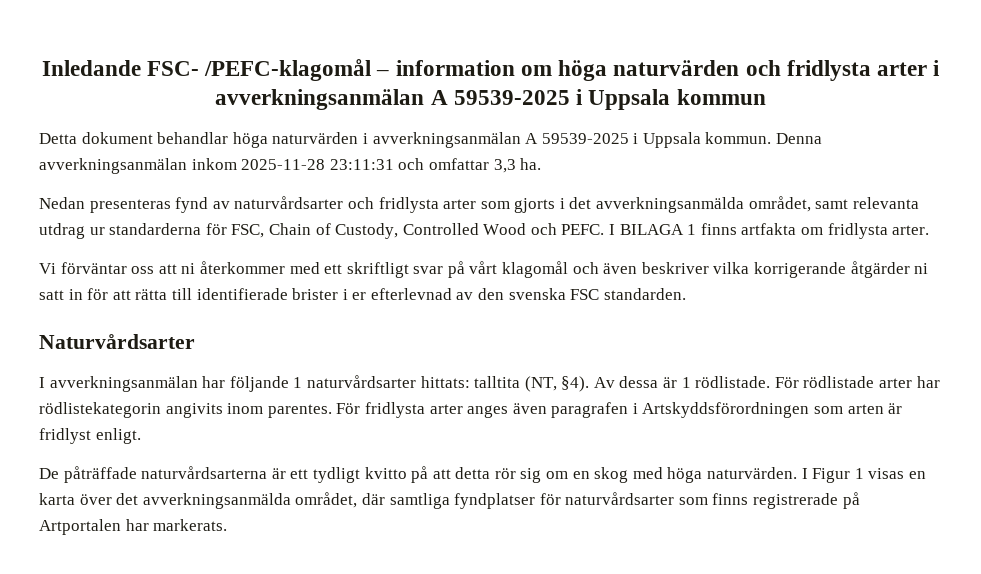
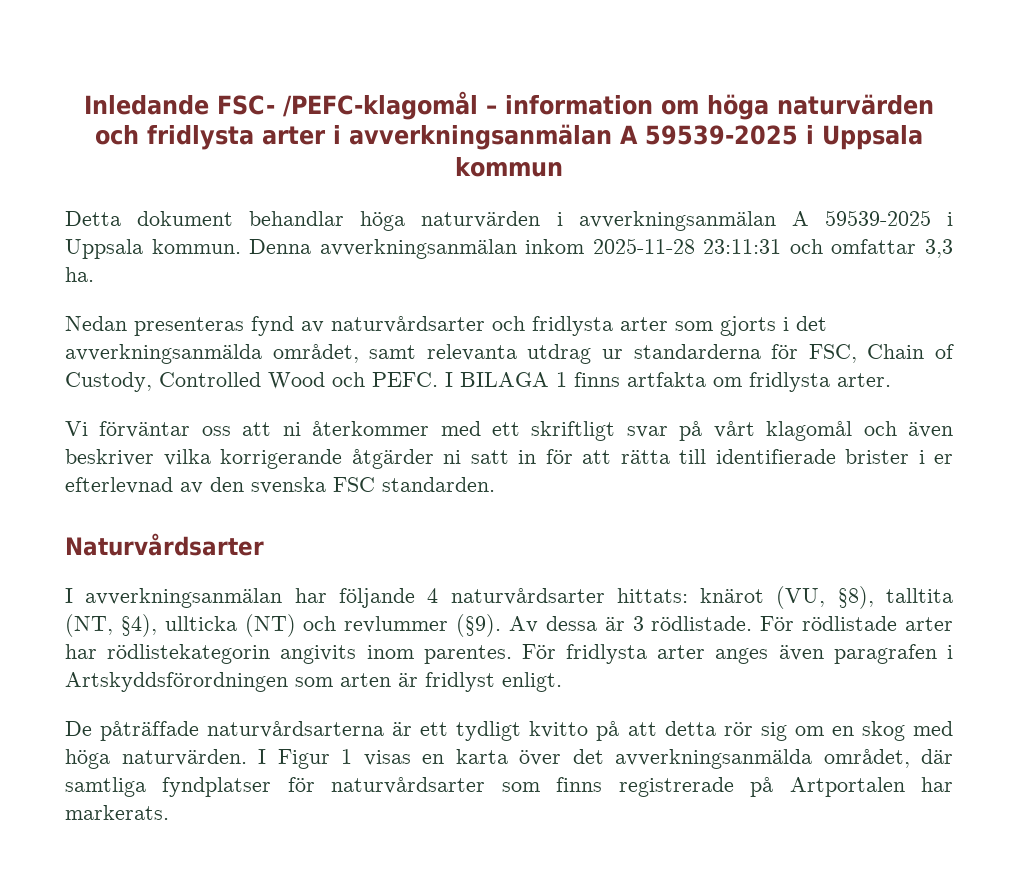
- I avverkningsanmälan har följande 1 naturvårdsarter hittats: talltita (NT, §4).
+ I avverkningsanmälan har följande 4 naturvårdsarter hittats: knärot (VU, §8), talltita (NT, §4), ullticka (NT) och revlummer (§9).
- Av dessa är 1 rödlistade.
+ Av dessa är 3 rödlistade.

